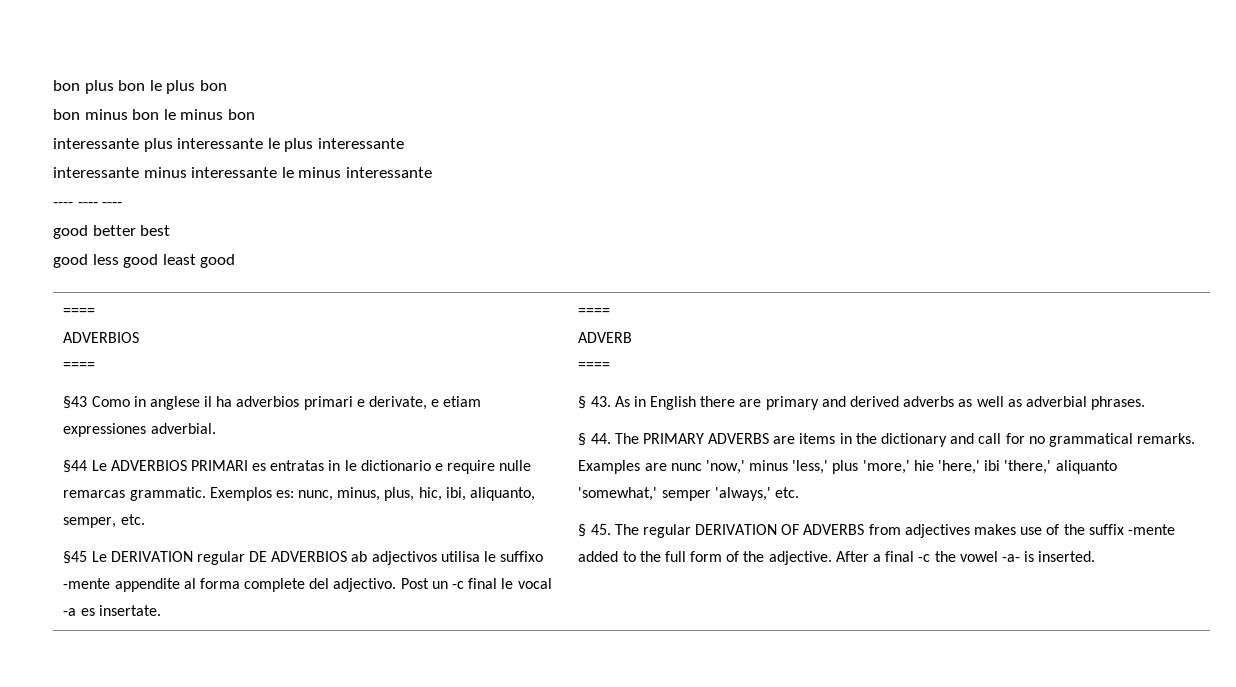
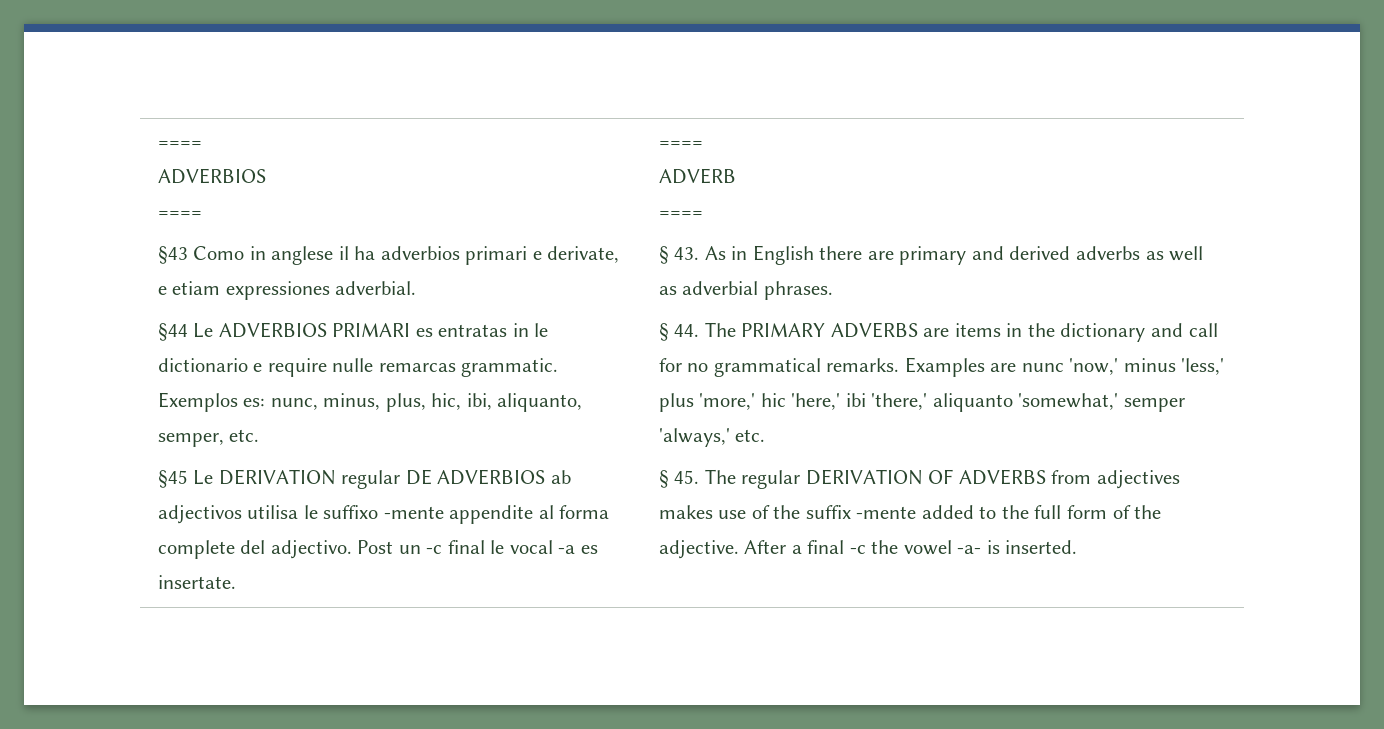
- bon plus bon le plus bon
- bon minus bon le minus bon
- interessante plus interessante le plus interessante
- interessante minus interessante le minus interessante
- ---- ---- ----
- good better best
- good less good least good
- Examples are nunc 'now,' minus 'less,' plus 'more,' hie 'here,' ibi 'there,' aliquanto 'somewhat,' semper 'always,' etc.
+ Examples are nunc 'now,' minus 'less,' plus 'more,' hic 'here,' ibi 'there,' aliquanto 'somewhat,' semper 'always,' etc.

